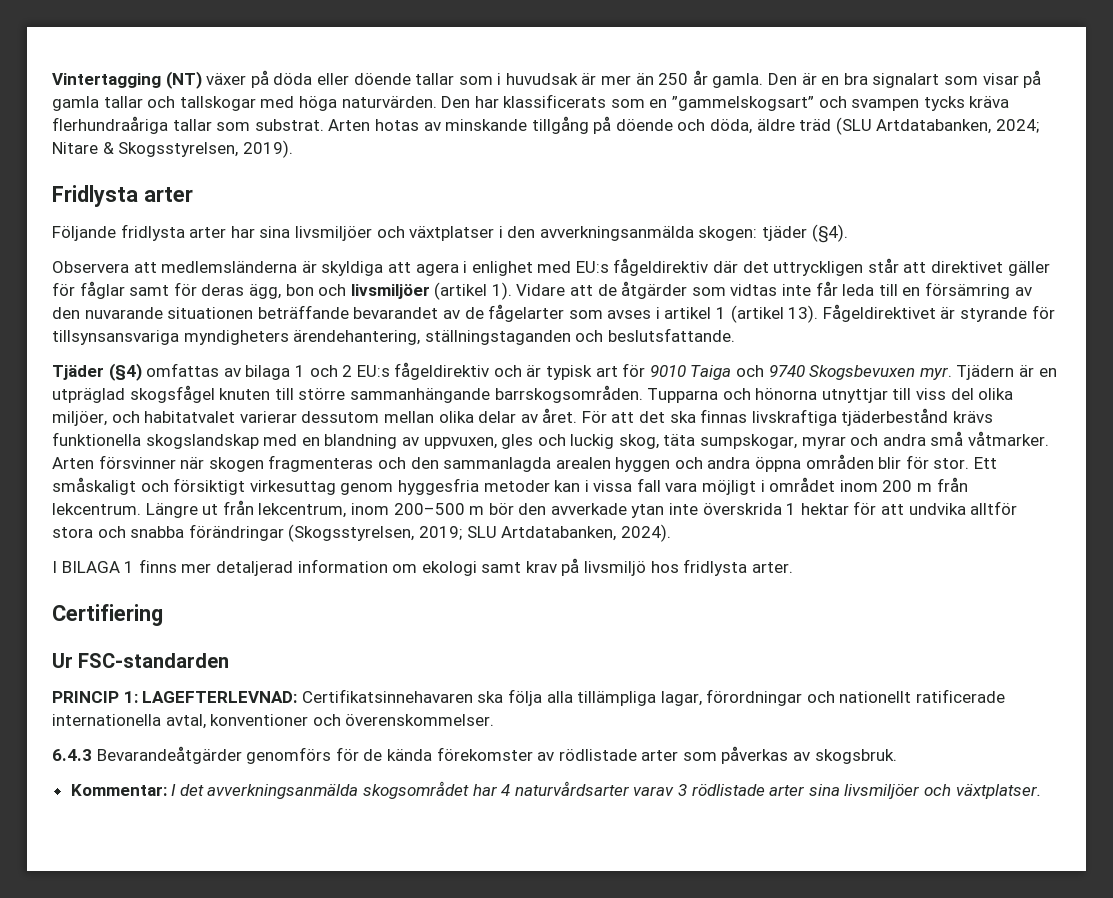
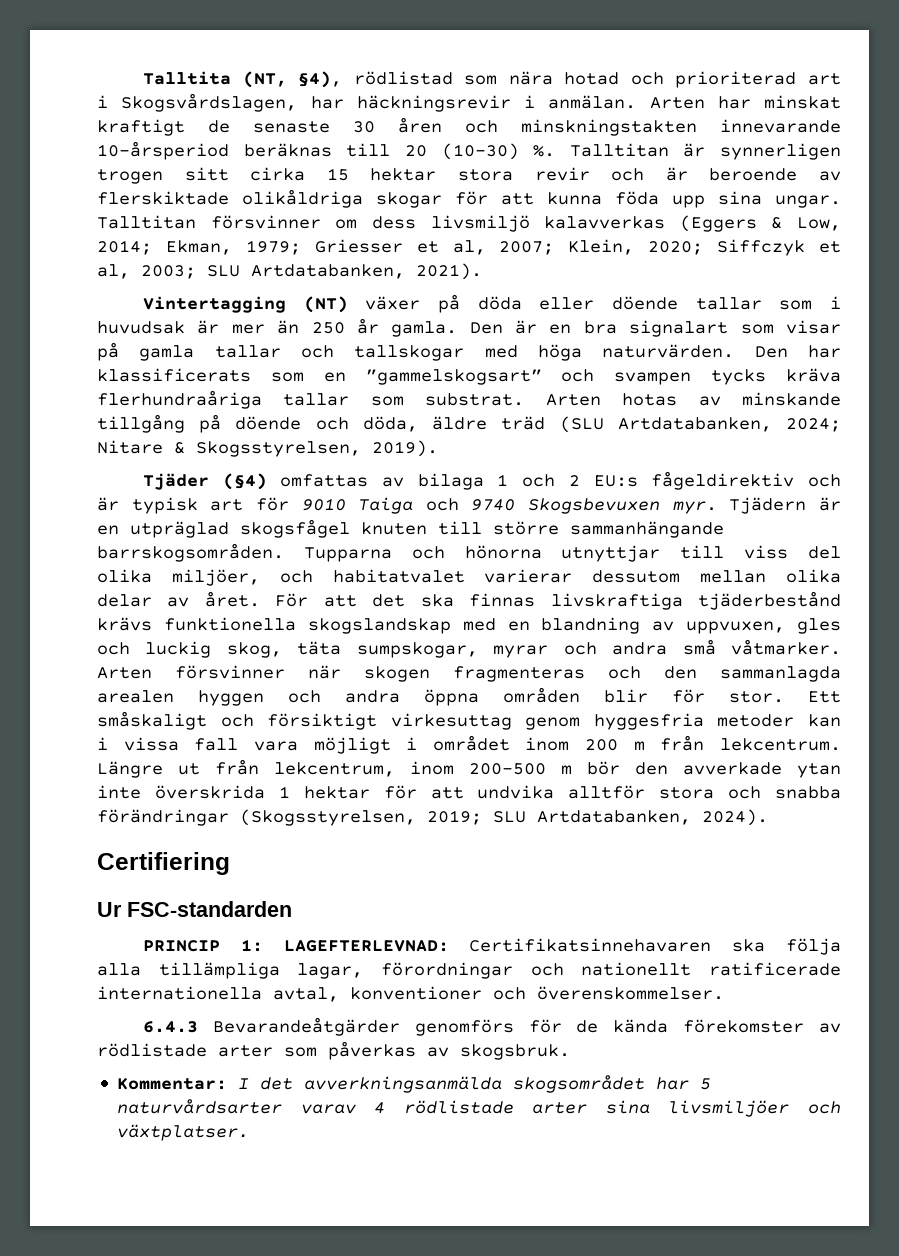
+ Talltita (NT, §4), rödlistad som nära hotad och prioriterad art i Skogsvårdslagen, har häckningsrevir i anmälan. Arten har minskat kraftigt de senaste 30 åren och minskningstakten innevarande 10-årsperiod beräknas till 20 (10–30) %. Talltitan är synnerligen trogen sitt cirka 15 hektar stora revir och är beroende av flerskiktade olikåldriga skogar för att kunna föda upp sina ungar. Talltitan försvinner om dess livsmiljö kalavverkas (Eggers & Low, 2014; Ekman, 1979; Griesser et al, 2007; Klein, 2020; Siffczyk et al, 2003; SLU Artdatabanken, 2021).
- Fridlysta arter
- Följande fridlysta arter har sina livsmiljöer och växtplatser i den avverkningsanmälda skogen: tjäder (§4).
- Observera att medlemsländerna är skyldiga att agera i enlighet med EU:s fågeldirektiv där det uttryckligen står att direktivet gäller för fåglar samt för deras ägg, bon och livsmiljöer (artikel 1). Vidare att de åtgärder som vidtas inte får leda till en försämring av den nuvarande situationen beträffande bevarandet av de fågelarter som avses i artikel 1 (artikel 13). Fågeldirektivet är styrande för tillsynsansvariga myndigheters ärendehantering, ställningstaganden och beslutsfattande.
- I BILAGA 1 finns mer detaljerad information om ekologi samt krav på livsmiljö hos fridlysta arter.
- Kommentar: I det avverkningsanmälda skogsområdet har 4 naturvårdsarter varav 3 rödlistade arter sina livsmiljöer och växtplatser.
+ Kommentar: I det avverkningsanmälda skogsområdet har 5 naturvårdsarter varav 4 rödlistade arter sina livsmiljöer och växtplatser.

